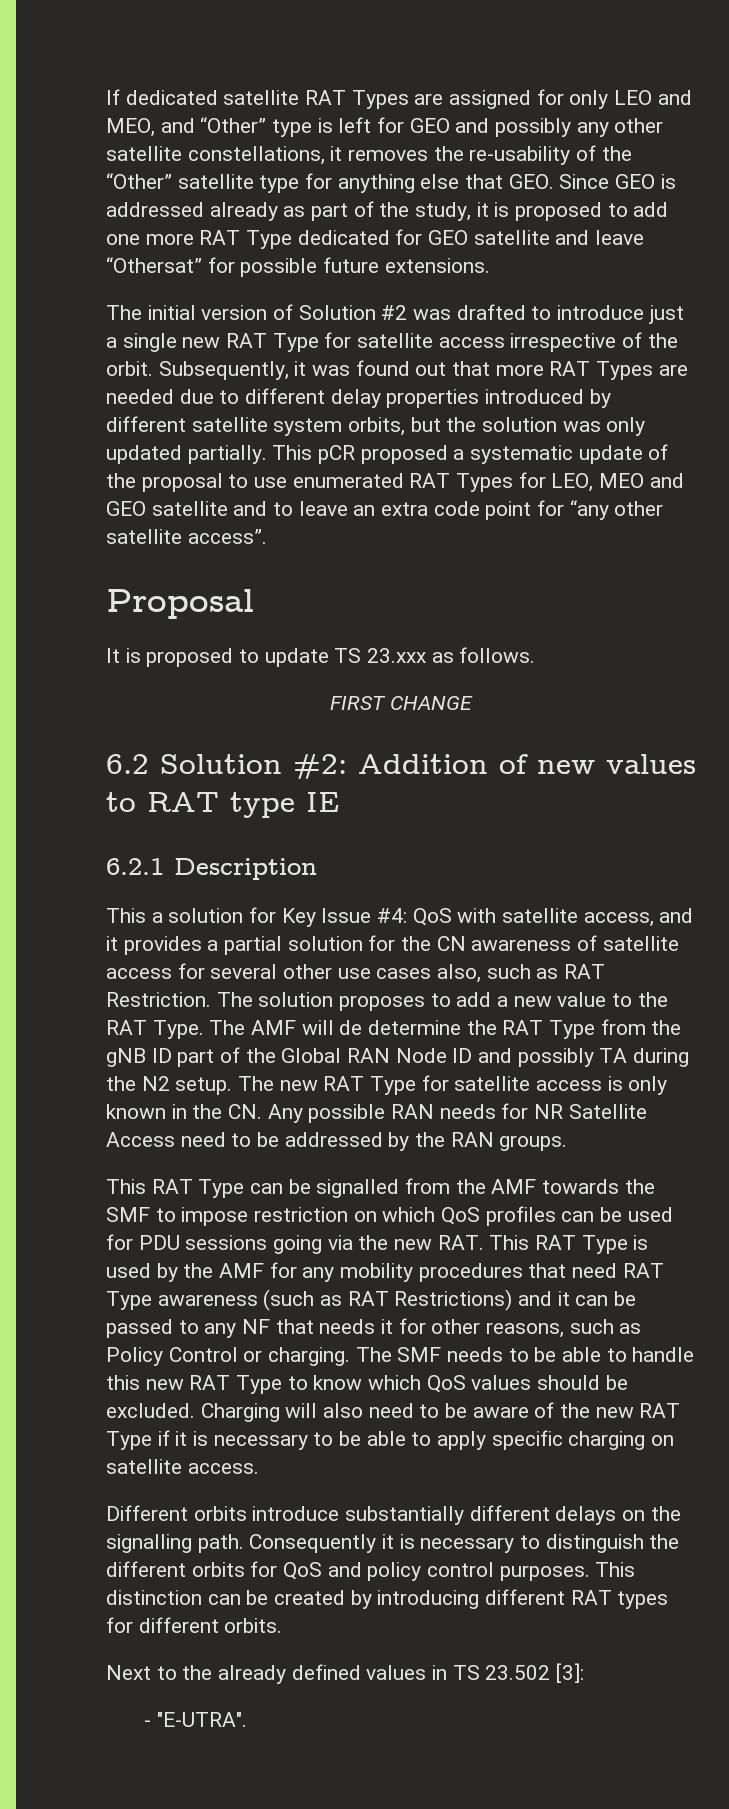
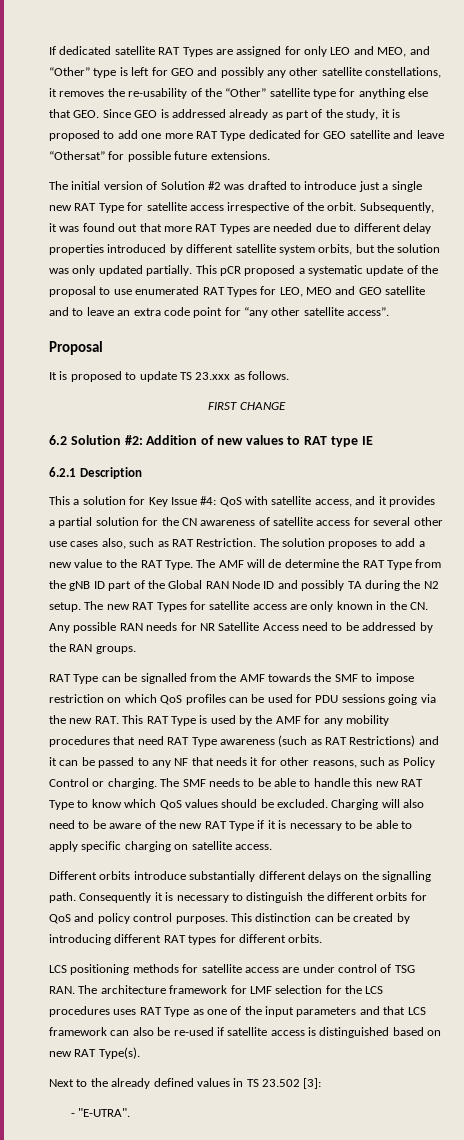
- The new RAT Type for satellite access is only known in the CN. Any possible RAN needs for NR Satellite Access need to be addressed by the RAN groups.
+ The new RAT Types for satellite access are only known in the CN. Any possible RAN needs for NR Satellite Access need to be addressed by the RAN groups.
- This RAT Type can be signalled from the AMF towards the SMF to impose restriction on which QoS profiles can be used for PDU sessions going via the new RAT. This RAT Type is used by the AMF for any mobility procedures that need RAT Type awareness (such as RAT Restrictions) and it can be passed to any NF that needs it for other reasons, such as Policy Control or charging.
+ RAT Type can be signalled from the AMF towards the SMF to impose restriction on which QoS profiles can be used for PDU sessions going via the new RAT. This RAT Type is used by the AMF for any mobility procedures that need RAT Type awareness (such as RAT Restrictions) and it can be passed to any NF that needs it for other reasons, such as Policy Control or charging.
+ LCS positioning methods for satellite access are under control of TSG RAN. The architecture framework for LMF selection for the LCS procedures uses RAT Type as one of the input parameters and that LCS framework can also be re-used if satellite access is distinguished based on new RAT Type(s).

